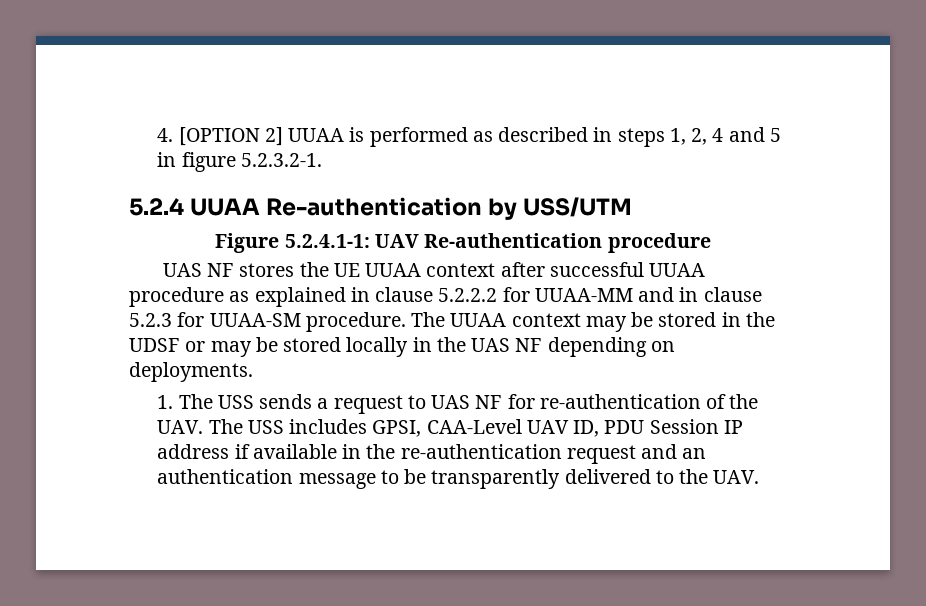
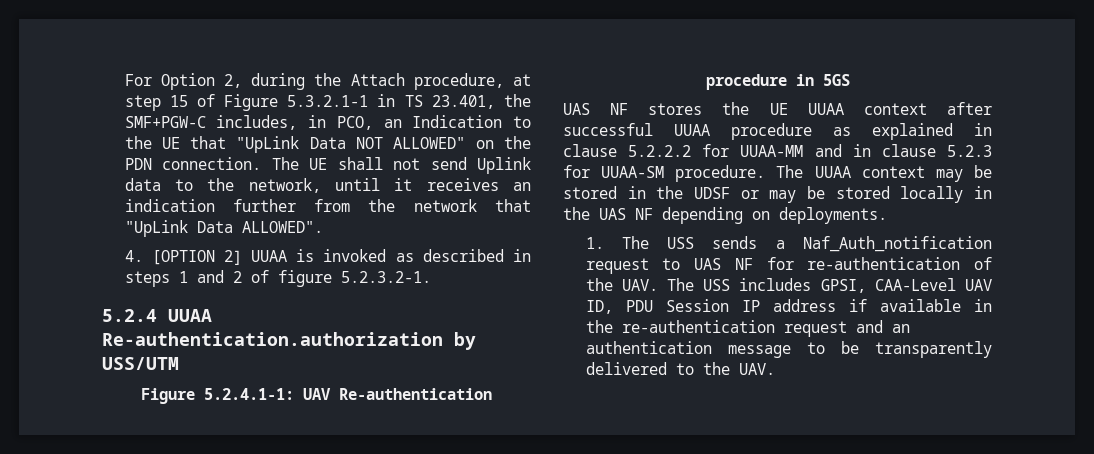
+ For Option 2, during the Attach procedure, at step 15 of Figure 5.3.2.1-1 in TS 23.401, the SMF+PGW-C includes, in PCO, an Indication to the UE that "UpLink Data NOT ALLOWED" on the PDN connection. The UE shall not send Uplink data to the network, until it receives an indication further from the network that "UpLink Data ALLOWED".
- 4. [OPTION 2] UUAA is performed as described in steps 1, 2, 4 and 5 in figure 5.2.3.2-1.
+ 4. [OPTION 2] UUAA is invoked as described in steps 1 and 2 of figure 5.2.3.2-1.
- 5.2.4 UUAA Re-authentication by USS/UTM
+ 5.2.4 UUAA Re-authentication.authorization by USS/UTM
- Figure 5.2.4.1-1: UAV Re-authentication procedure
+ Figure 5.2.4.1-1: UAV Re-authentication procedure in 5GS
- 1. The USS sends a request to UAS NF for re-authentication of the UAV. The USS includes GPSI, CAA-Level UAV ID, PDU Session IP address if available in the re-authentication request and an authentication message to be transparently delivered to the UAV.
+ 1. The USS sends a Naf_Auth_notification request to UAS NF for re-authentication of the UAV. The USS includes GPSI, CAA-Level UAV ID, PDU Session IP address if available in the re-authentication request and an authentication message to be transparently delivered to the UAV.

